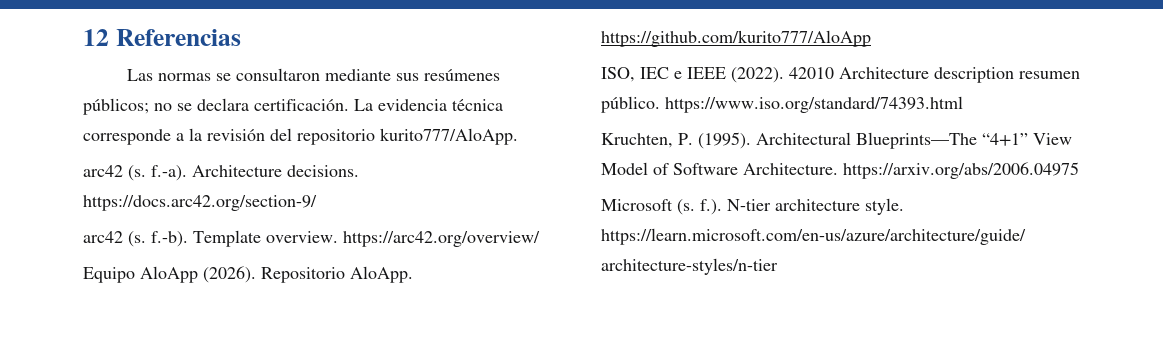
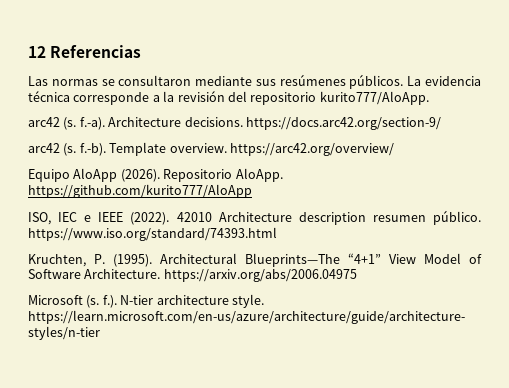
- Las normas se consultaron mediante sus resúmenes públicos; no se declara certificación.
+ Las normas se consultaron mediante sus resúmenes públicos.

